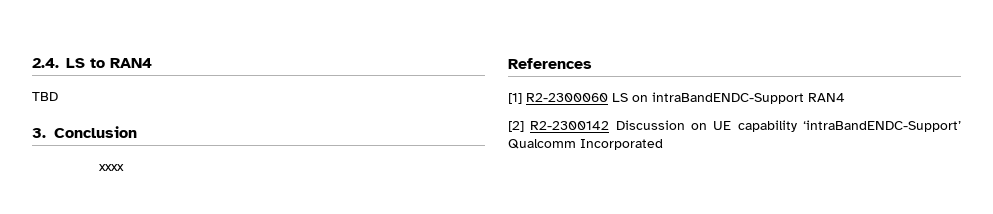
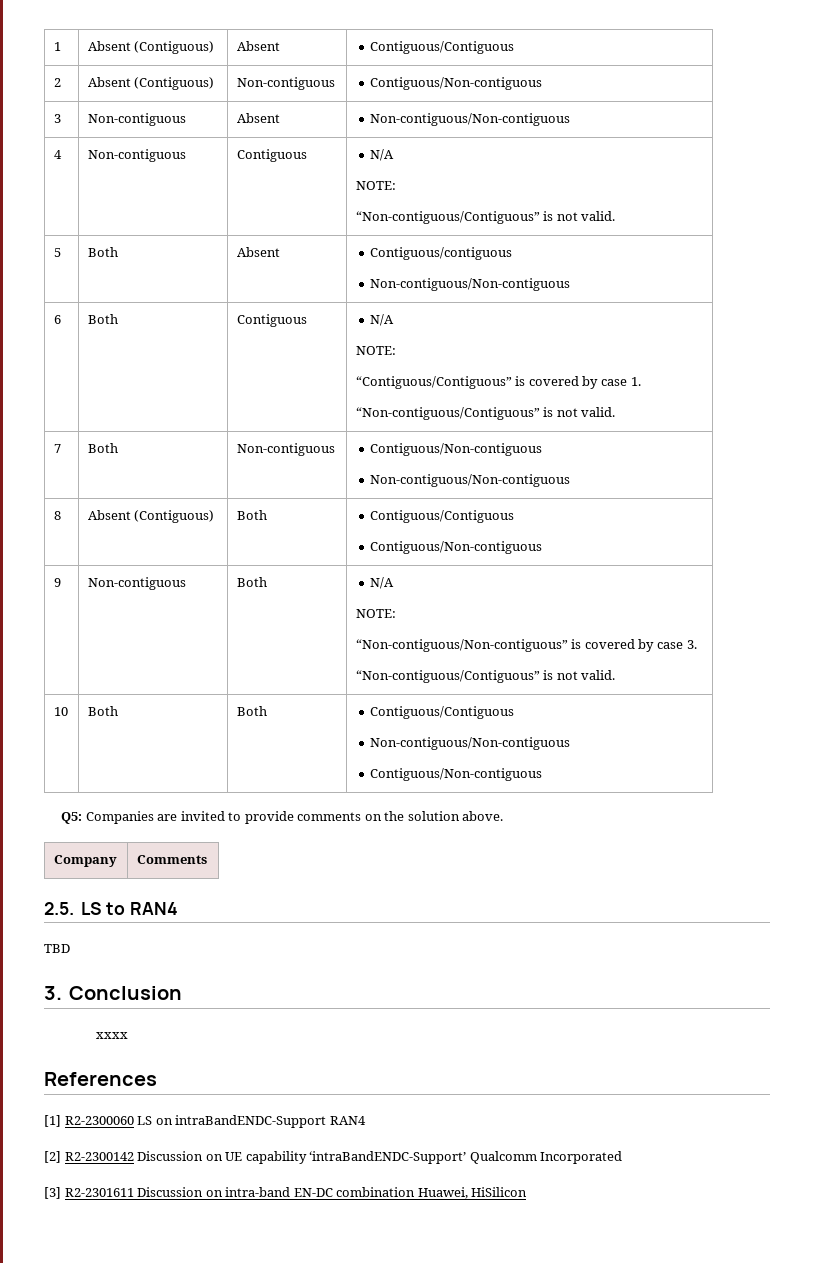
- 2.4. LS to RAN4
+ 1 | Absent (Contiguous) | Absent | Contiguous/Contiguous
+ 2 | Absent (Contiguous) | Non-contiguous | Contiguous/Non-contiguous
+ 3 | Non-contiguous | Absent | Non-contiguous/Non-contiguous
+ 4 | Non-contiguous | Contiguous | N/A
+ NOTE:
+ “Non-contiguous/Contiguous” is not valid.
+ 5 | Both | Absent | Contiguous/contiguous
+ Non-contiguous/Non-contiguous
+ 6 | Both | Contiguous | N/A
+ NOTE:
+ “Contiguous/Contiguous” is covered by case 1.
+ “Non-contiguous/Contiguous” is not valid.
+ 7 | Both | Non-contiguous | Contiguous/Non-contiguous
+ Non-contiguous/Non-contiguous
+ 8 | Absent (Contiguous) | Both | Contiguous/Contiguous
+ Contiguous/Non-contiguous
+ 9 | Non-contiguous | Both | N/A
+ NOTE:
+ “Non-contiguous/Non-contiguous” is covered by case 3.
+ “Non-contiguous/Contiguous” is not valid.
+ 10 | Both | Both | Contiguous/Contiguous
+ Non-contiguous/Non-contiguous
+ Contiguous/Non-contiguous
+ Q5: Companies are invited to provide comments on the solution above.
+ Company | Comments
+ 2.5. LS to RAN4
+ [3] R2-2301611 Discussion on intra-band EN-DC combination Huawei, HiSilicon

